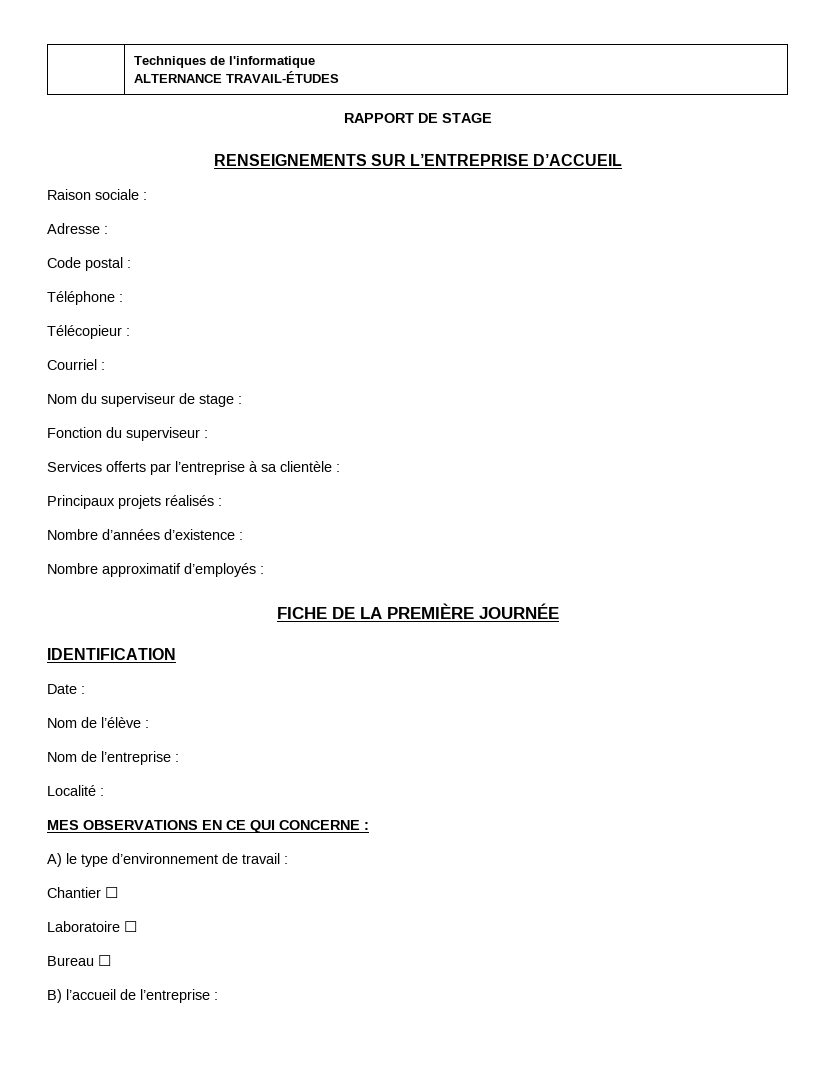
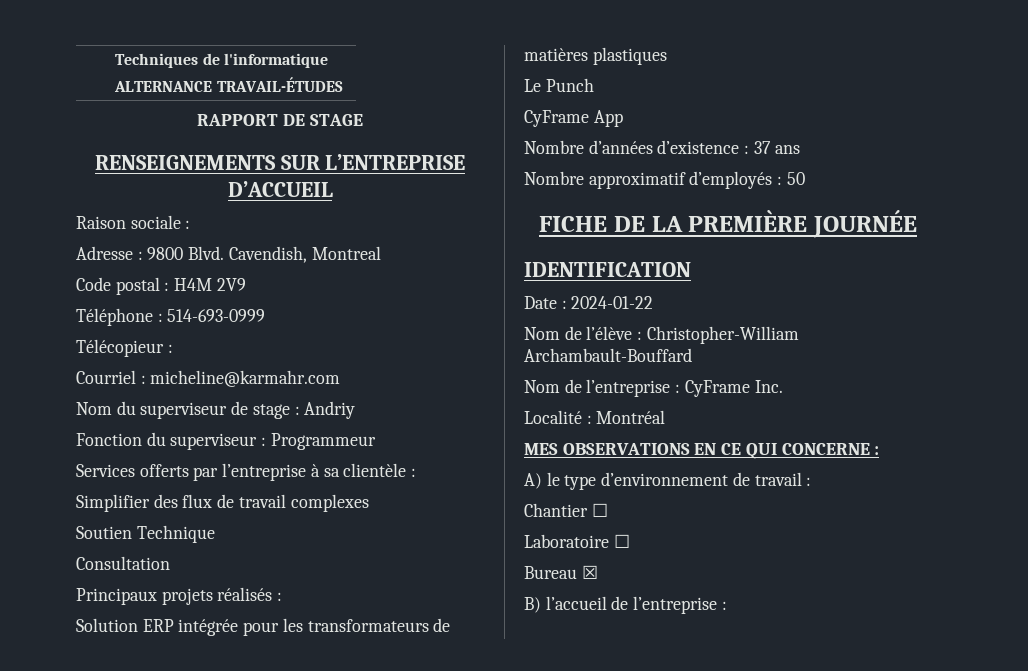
- Adresse :
+ Adresse : 9800 Blvd. Cavendish, Montreal
- Code postal :
+ Code postal : H4M 2V9
- Téléphone :
+ Téléphone : 514-693-0999
- Courriel :
+ Courriel : micheline@karmahr.com
- Nom du superviseur de stage :
+ Nom du superviseur de stage : Andriy
- Fonction du superviseur :
+ Fonction du superviseur : Programmeur
+ Simplifier des flux de travail complexes
+ Soutien Technique
+ Consultation
  Principaux projets réalisés :
+ Solution ERP intégrée pour les transformateurs de matières plastiques
+ Le Punch
+ CyFrame App
- Nombre d’années d’existence :
+ Nombre d’années d’existence : 37 ans
- Nombre approximatif d’employés :
+ Nombre approximatif d’employés : 50
- Date :
+ Date : 2024-01-22
- Nom de l’élève :
+ Nom de l’élève : Christopher-William Archambault-Bouffard
- Nom de l’entreprise :
+ Nom de l’entreprise : CyFrame Inc.
- Localité :
+ Localité : Montréal
- Bureau ☐
+ Bureau ☒

